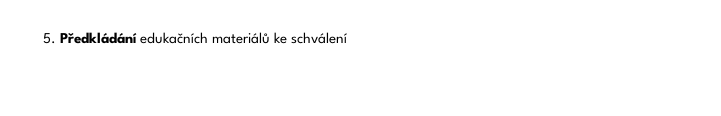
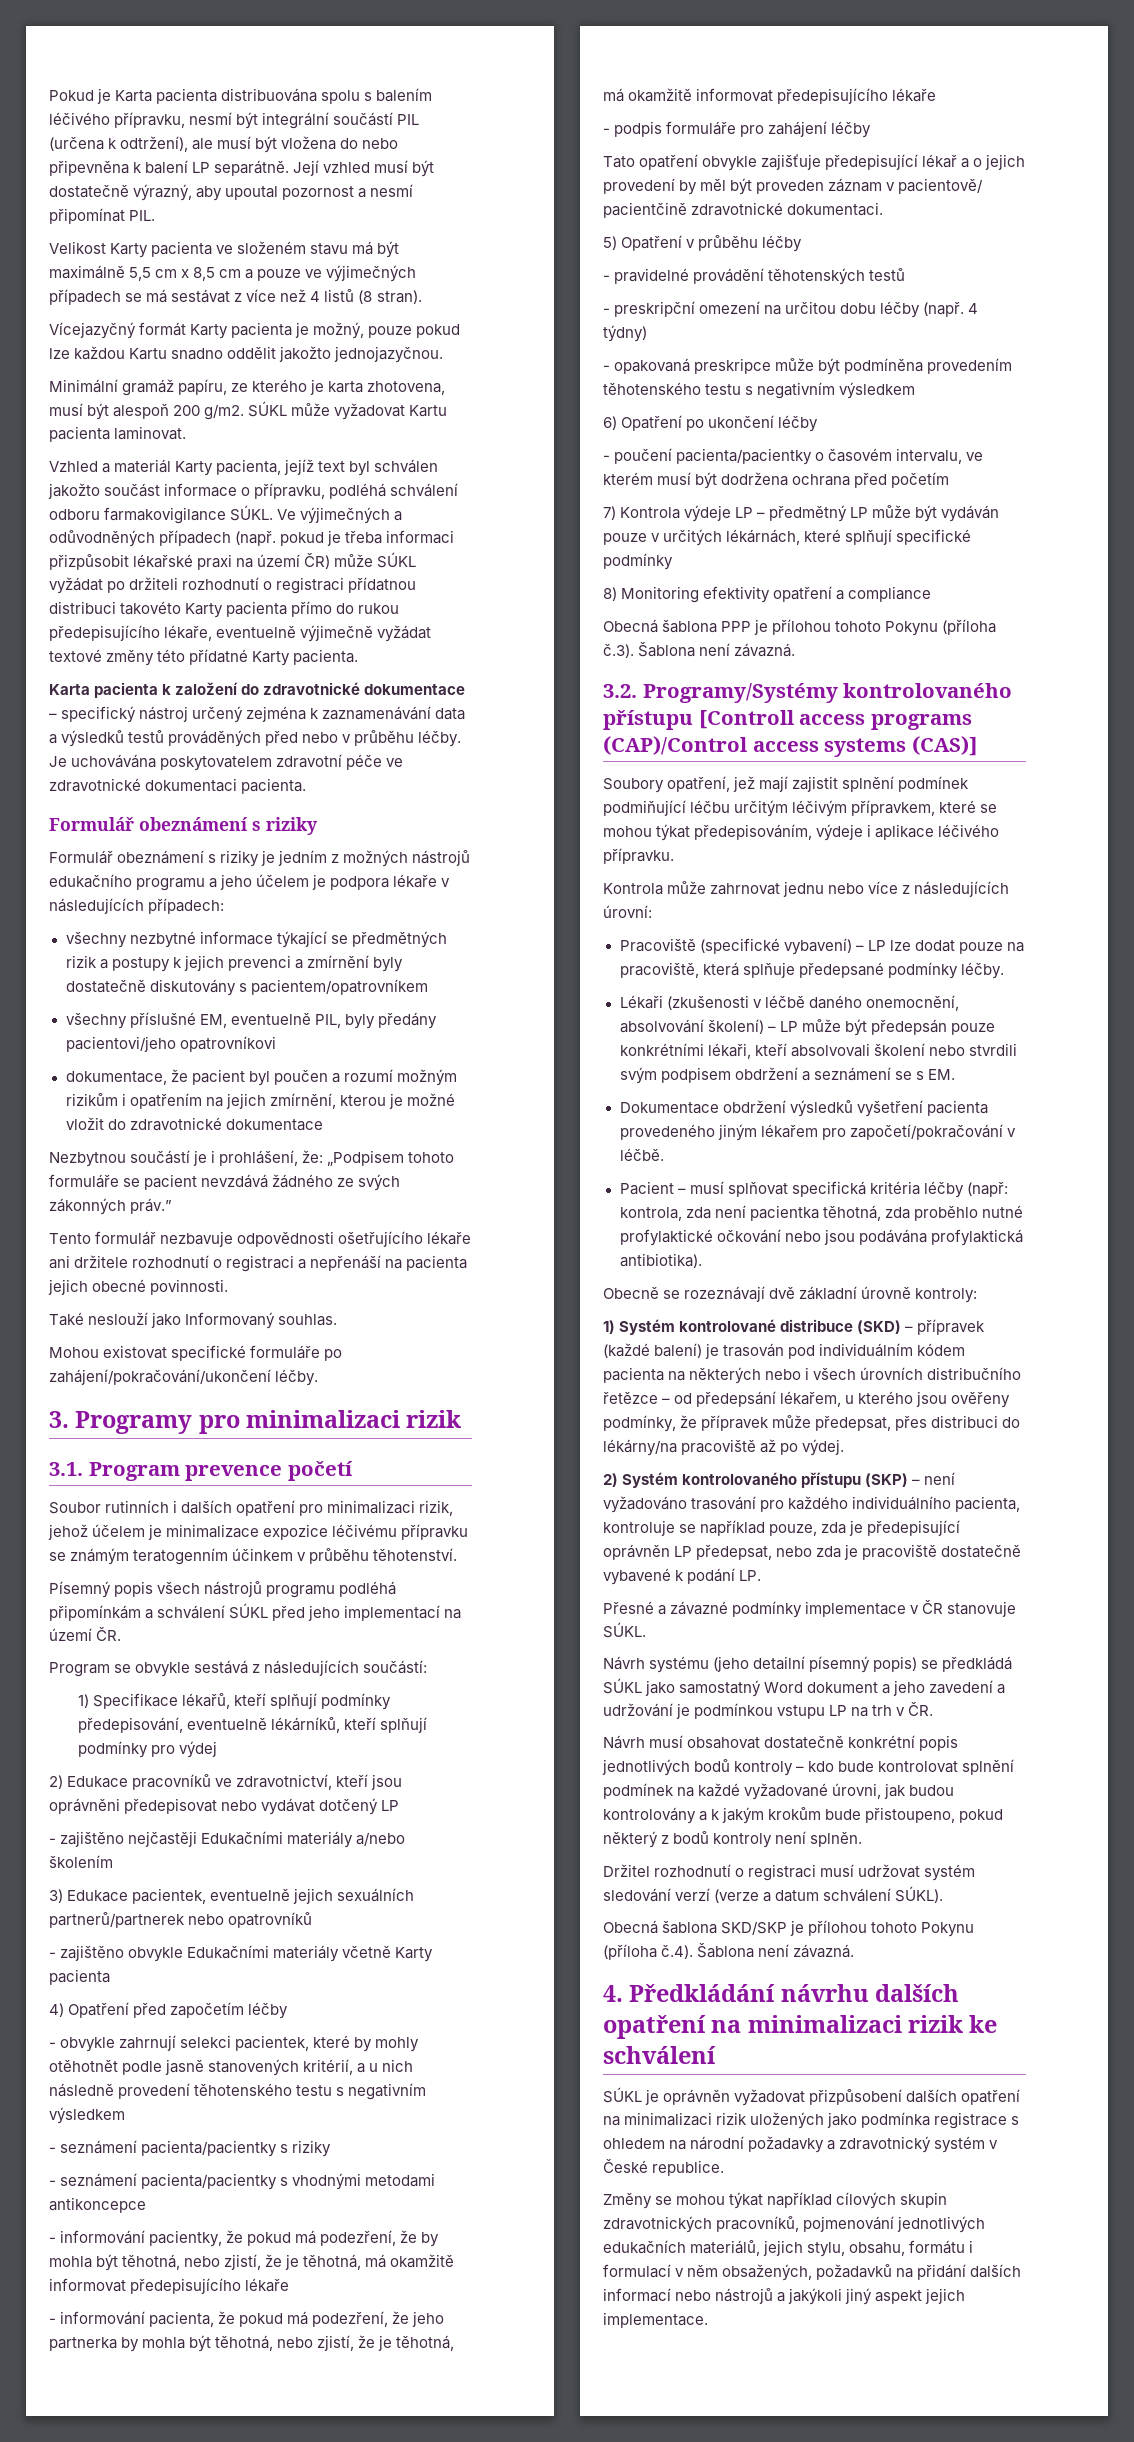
- 5. Předkládání edukačních materiálů ke schválení
+ Pokud je Karta pacienta distribuována spolu s balením léčivého přípravku, nesmí být integrální součástí PIL (určena k odtržení), ale musí být vložena do nebo připevněna k balení LP separátně. Její vzhled musí být dostatečně výrazný, aby upoutal pozornost a nesmí připomínat PIL.
+ Velikost Karty pacienta ve složeném stavu má být maximálně 5,5 cm x 8,5 cm a pouze ve výjimečných případech se má sestávat z více než 4 listů (8 stran).
+ Vícejazyčný formát Karty pacienta je možný, pouze pokud lze každou Kartu snadno oddělit jakožto jednojazyčnou.
+ Minimální gramáž papíru, ze kterého je karta zhotovena, musí být alespoň 200 g/m2. SÚKL může vyžadovat Kartu pacienta laminovat.
+ Vzhled a materiál Karty pacienta, jejíž text byl schválen jakožto součást informace o přípravku, podléhá schválení odboru farmakovigilance SÚKL. Ve výjimečných a odůvodněných případech (např. pokud je třeba informaci přizpůsobit lékařské praxi na území ČR) může SÚKL vyžádat po držiteli rozhodnutí o registraci přídatnou distribuci takovéto Karty pacienta přímo do rukou předepisujícího lékaře, eventuelně výjimečně vyžádat textové změny této přídatné Karty pacienta.
+ Karta pacienta k založení do zdravotnické dokumentace – specifický nástroj určený zejména k zaznamenávání data a výsledků testů prováděných před nebo v průběhu léčby. Je uchovávána poskytovatelem zdravotní péče ve zdravotnické dokumentaci pacienta.
+ Formulář obeznámení s riziky
+ Formulář obeznámení s riziky je jedním z možných nástrojů edukačního programu a jeho účelem je podpora lékaře v následujících případech:
+ všechny nezbytné informace týkající se předmětných rizik a postupy k jejich prevenci a zmírnění byly dostatečně diskutovány s pacientem/opatrovníkem
+ všechny příslušné EM, eventuelně PIL, byly předány pacientovi/jeho opatrovníkovi
+ dokumentace, že pacient byl poučen a rozumí možným rizikům i opatřením na jejich zmírnění, kterou je možné vložit do zdravotnické dokumentace
+ Nezbytnou součástí je i prohlášení, že: „Podpisem tohoto formuláře se pacient nevzdává žádného ze svých zákonných práv.”
+ Tento formulář nezbavuje odpovědnosti ošetřujícího lékaře ani držitele rozhodnutí o registraci a nepřenáší na pacienta jejich obecné povinnosti.
+ Také neslouží jako Informovaný souhlas.
+ Mohou existovat specifické formuláře po zahájení/pokračování/ukončení léčby.
+ 3. Programy pro minimalizaci rizik
+ 3.1. Program prevence početí
+ Soubor rutinních i dalších opatření pro minimalizaci rizik, jehož účelem je minimalizace expozice léčivému přípravku se známým teratogenním účinkem v průběhu těhotenství.
+ Písemný popis všech nástrojů programu podléhá připomínkám a schválení SÚKL před jeho implementací na území ČR.
+ Program se obvykle sestává z následujících součástí:
+ 1) Specifikace lékařů, kteří splňují podmínky předepisování, eventuelně lékárníků, kteří splňují podmínky pro výdej
+ 2) Edukace pracovníků ve zdravotnictví, kteří jsou oprávněni předepisovat nebo vydávat dotčený LP
+ - zajištěno nejčastěji Edukačními materiály a/nebo školením
+ 3) Edukace pacientek, eventuelně jejich sexuálních partnerů/partnerek nebo opatrovníků
+ - zajištěno obvykle Edukačními materiály včetně Karty pacienta
+ 4) Opatření před započetím léčby
+ - obvykle zahrnují selekci pacientek, které by mohly otěhotnět podle jasně stanovených kritérií, a u nich následně provedení těhotenského testu s negativním výsledkem
+ - seznámení pacienta/pacientky s riziky
+ - seznámení pacienta/pacientky s vhodnými metodami antikoncepce
+ - informování pacientky, že pokud má podezření, že by mohla být těhotná, nebo zjistí, že je těhotná, má okamžitě informovat předepisujícího lékaře
+ - informování pacienta, že pokud má podezření, že jeho partnerka by mohla být těhotná, nebo zjistí, že je těhotná, má okamžitě informovat předepisujícího lékaře
+ - podpis formuláře pro zahájení léčby
+ Tato opatření obvykle zajišťuje předepisující lékař a o jejich provedení by měl být proveden záznam v pacientově/ pacientčině zdravotnické dokumentaci.
+ 5) Opatření v průběhu léčby
+ - pravidelné provádění těhotenských testů
+ - preskripční omezení na určitou dobu léčby (např. 4 týdny)
+ - opakovaná preskripce může být podmíněna provedením těhotenského testu s negativním výsledkem
+ 6) Opatření po ukončení léčby
+ - poučení pacienta/pacientky o časovém intervalu, ve kterém musí být dodržena ochrana před početím
+ 7) Kontrola výdeje LP – předmětný LP může být vydáván pouze v určitých lékárnách, které splňují specifické podmínky
+ 8) Monitoring efektivity opatření a compliance
+ Obecná šablona PPP je přílohou tohoto Pokynu (příloha č.3). Šablona není závazná.
+ 3.2. Programy/Systémy kontrolovaného přístupu [Controll access programs (CAP)/Control access systems (CAS)]
+ Soubory opatření, jež mají zajistit splnění podmínek podmiňující léčbu určitým léčivým přípravkem, které se mohou týkat předepisováním, výdeje i aplikace léčivého přípravku.
+ Kontrola může zahrnovat jednu nebo více z následujících úrovní:
+ Pracoviště (specifické vybavení) – LP lze dodat pouze na pracoviště, která splňuje předepsané podmínky léčby.
+ Lékaři (zkušenosti v léčbě daného onemocnění, absolvování školení) – LP může být předepsán pouze konkrétními lékaři, kteří absolvovali školení nebo stvrdili svým podpisem obdržení a seznámení se s EM.
+ Dokumentace obdržení výsledků vyšetření pacienta provedeného jiným lékařem pro započetí/pokračování v léčbě.
+ Pacient – musí splňovat specifická kritéria léčby (např: kontrola, zda není pacientka těhotná, zda proběhlo nutné profylaktické očkování nebo jsou podávána profylaktická antibiotika).
+ Obecně se rozeznávají dvě základní úrovně kontroly:
+ 1) Systém kontrolované distribuce (SKD) – přípravek (každé balení) je trasován pod individuálním kódem pacienta na některých nebo i všech úrovních distribučního řetězce – od předepsání lékařem, u kterého jsou ověřeny podmínky, že přípravek může předepsat, přes distribuci do lékárny/na pracoviště až po výdej.
+ 2) Systém kontrolovaného přístupu (SKP) – není vyžadováno trasování pro každého individuálního pacienta, kontroluje se například pouze, zda je předepisující oprávněn LP předepsat, nebo zda je pracoviště dostatečně vybavené k podání LP.
+ Přesné a závazné podmínky implementace v ČR stanovuje SÚKL.
+ Návrh systému (jeho detailní písemný popis) se předkládá SÚKL jako samostatný Word dokument a jeho zavedení a udržování je podmínkou vstupu LP na trh v ČR.
+ Návrh musí obsahovat dostatečně konkrétní popis jednotlivých bodů kontroly – kdo bude kontrolovat splnění podmínek na každé vyžadované úrovni, jak budou kontrolovány a k jakým krokům bude přistoupeno, pokud některý z bodů kontroly není splněn.
+ Držitel rozhodnutí o registraci musí udržovat systém sledování verzí (verze a datum schválení SÚKL).
+ Obecná šablona SKD/SKP je přílohou tohoto Pokynu (příloha č.4). Šablona není závazná.
+ 4. Předkládání návrhu dalších opatření na minimalizaci rizik ke schválení
+ SÚKL je oprávněn vyžadovat přizpůsobení dalších opatření na minimalizaci rizik uložených jako podmínka registrace s ohledem na národní požadavky a zdravotnický systém v České republice.
+ Změny se mohou týkat například cílových skupin zdravotnických pracovníků, pojmenování jednotlivých edukačních materiálů, jejich stylu, obsahu, formátu i formulací v něm obsažených, požadavků na přidání dalších informací nebo nástrojů a jakýkoli jiný aspekt jejich implementace.

